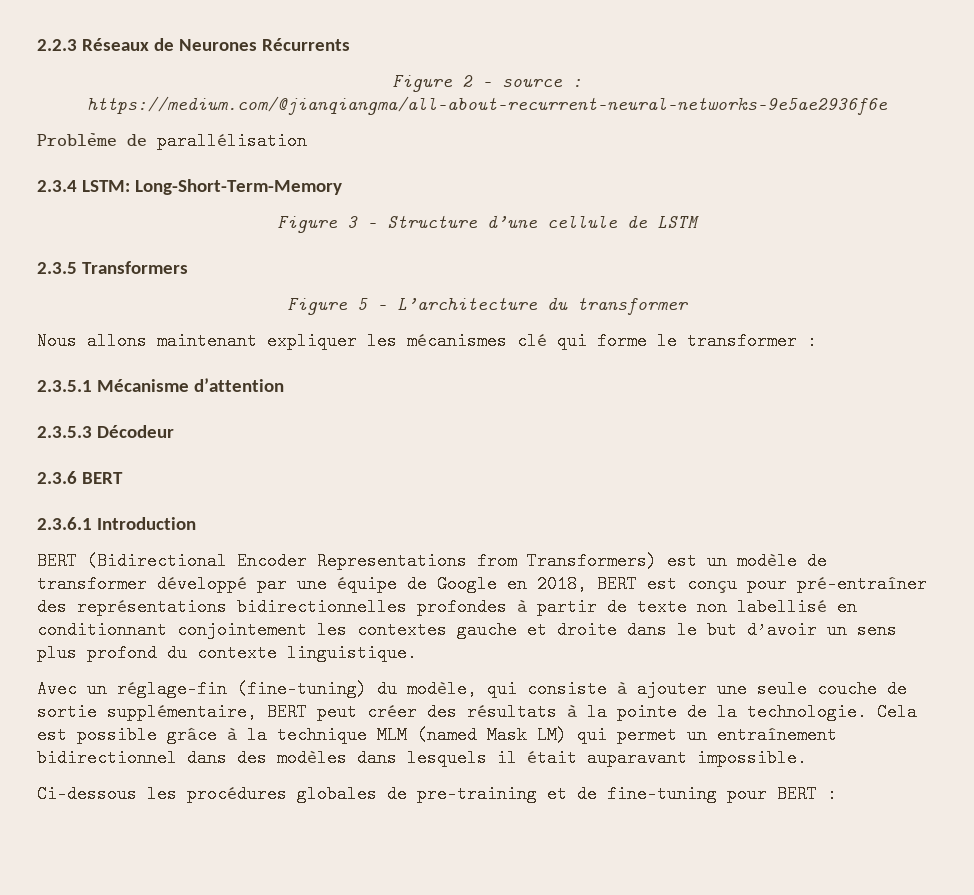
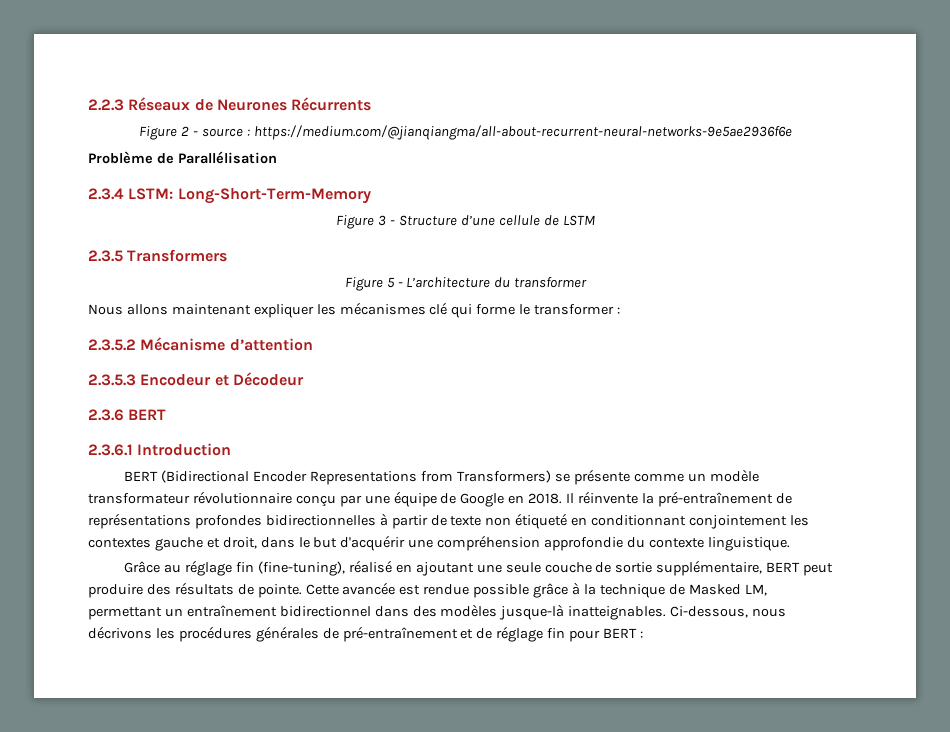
- Problème de parallélisation
+ Problème de Parallélisation
- 2.3.5.1 Mécanisme d’attention
+ 2.3.5.2 Mécanisme d’attention
- 2.3.5.3 Décodeur
+ 2.3.5.3 Encodeur et Décodeur
- BERT (Bidirectional Encoder Representations from Transformers) est un modèle de transformer développé par une équipe de Google en 2018, BERT est conçu pour pré-entraîner des représentations bidirectionnelles profondes à partir de texte non labellisé en conditionnant conjointement les contextes gauche et droite dans le but d’avoir un sens plus profond du contexte linguistique.
- Avec un réglage-fin (fine-tuning) du modèle, qui consiste à ajouter une seule couche de sortie supplémentaire, BERT peut créer des résultats à la pointe de la technologie. Cela est possible grâce à la technique MLM (named Mask LM) qui permet un entraînement bidirectionnel dans des modèles dans lesquels il était auparavant impossible.
- Ci-dessous les procédures globales de pre-training et de fine-tuning pour BERT :
+ BERT (Bidirectional Encoder Representations from Transformers) se présente comme un modèle transformateur révolutionnaire conçu par une équipe de Google en 2018. Il réinvente la pré-entraînement de représentations profondes bidirectionnelles à partir de texte non étiqueté en conditionnant conjointement les contextes gauche et droit, dans le but d'acquérir une compréhension approfondie du contexte linguistique.
+ Grâce au réglage fin (fine-tuning), réalisé en ajoutant une seule couche de sortie supplémentaire, BERT peut produire des résultats de pointe. Cette avancée est rendue possible grâce à la technique de Masked LM, permettant un entraînement bidirectionnel dans des modèles jusque-là inatteignables. Ci-dessous, nous décrivons les procédures générales de pré-entraînement et de réglage fin pour BERT :

